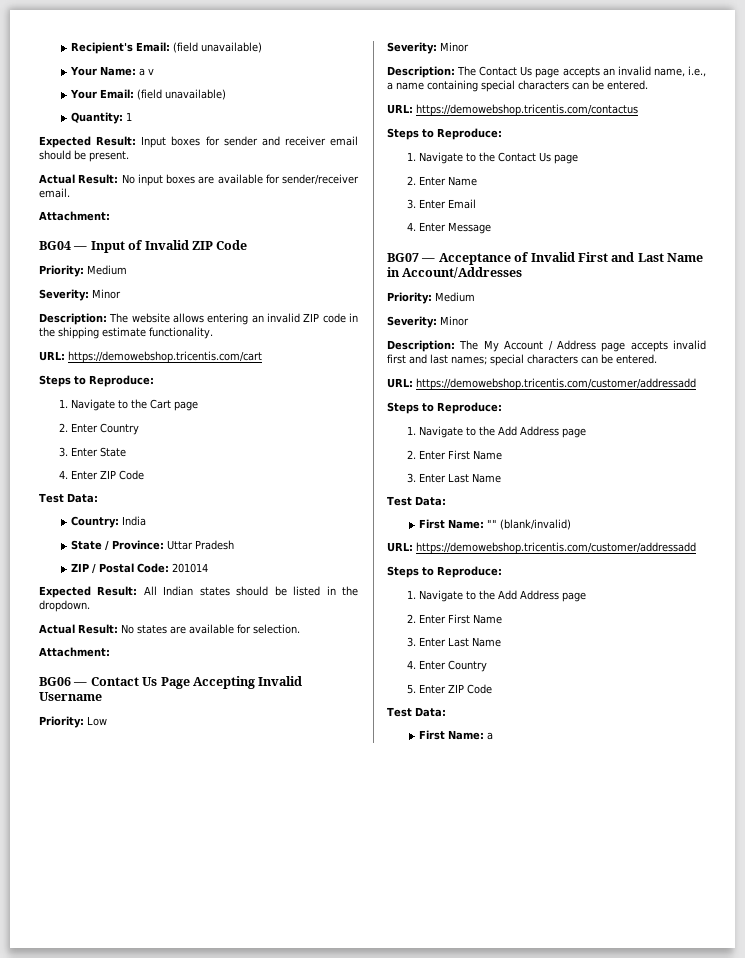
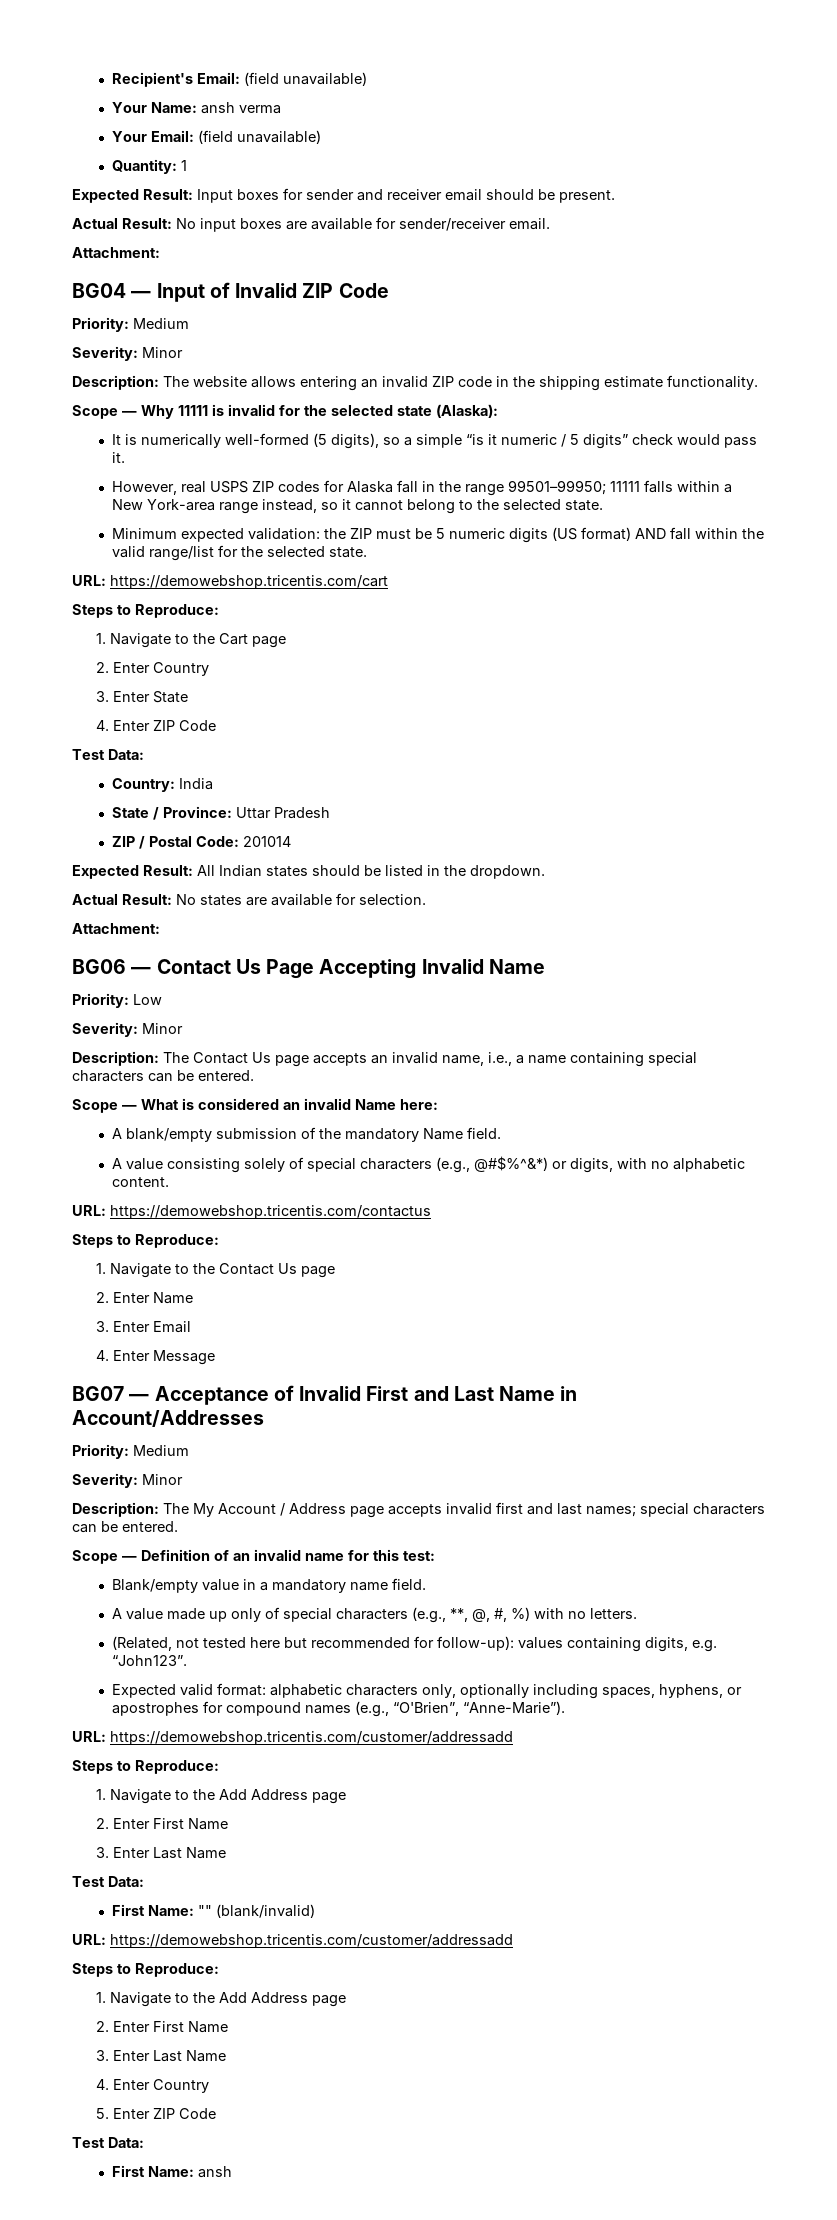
- Your Name: a v
+ Your Name: ansh verma
+ Scope — Why 11111 is invalid for the selected state (Alaska):
+ It is numerically well-formed (5 digits), so a simple “is it numeric / 5 digits” check would pass it.
+ However, real USPS ZIP codes for Alaska fall in the range 99501–99950; 11111 falls within a New York-area range instead, so it cannot belong to the selected state.
+ Minimum expected validation: the ZIP must be 5 numeric digits (US format) AND fall within the valid range/list for the selected state.
- BG06 — Contact Us Page Accepting Invalid Username
+ BG06 — Contact Us Page Accepting Invalid Name
+ Scope — What is considered an invalid Name here:
+ A blank/empty submission of the mandatory Name field.
+ A value consisting solely of special characters (e.g., @#$%^&*) or digits, with no alphabetic content.
+ Scope — Definition of an invalid name for this test:
+ Blank/empty value in a mandatory name field.
+ A value made up only of special characters (e.g., **, @, #, %) with no letters.
+ (Related, not tested here but recommended for follow-up): values containing digits, e.g. “John123”.
+ Expected valid format: alphabetic characters only, optionally including spaces, hyphens, or apostrophes for compound names (e.g., “O'Brien”, “Anne-Marie”).
- First Name: a
+ First Name: ansh

